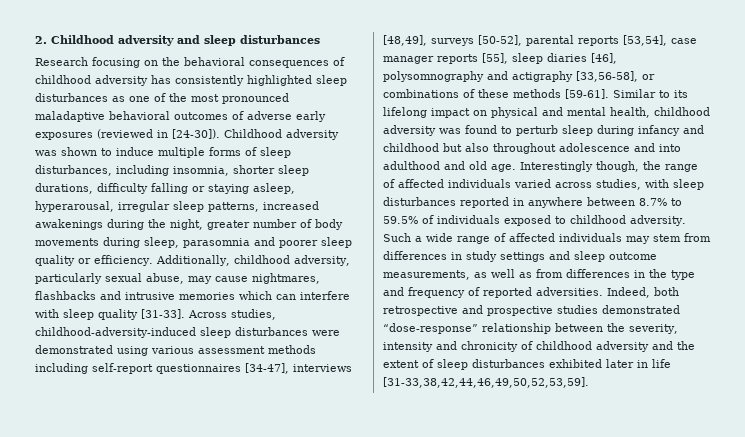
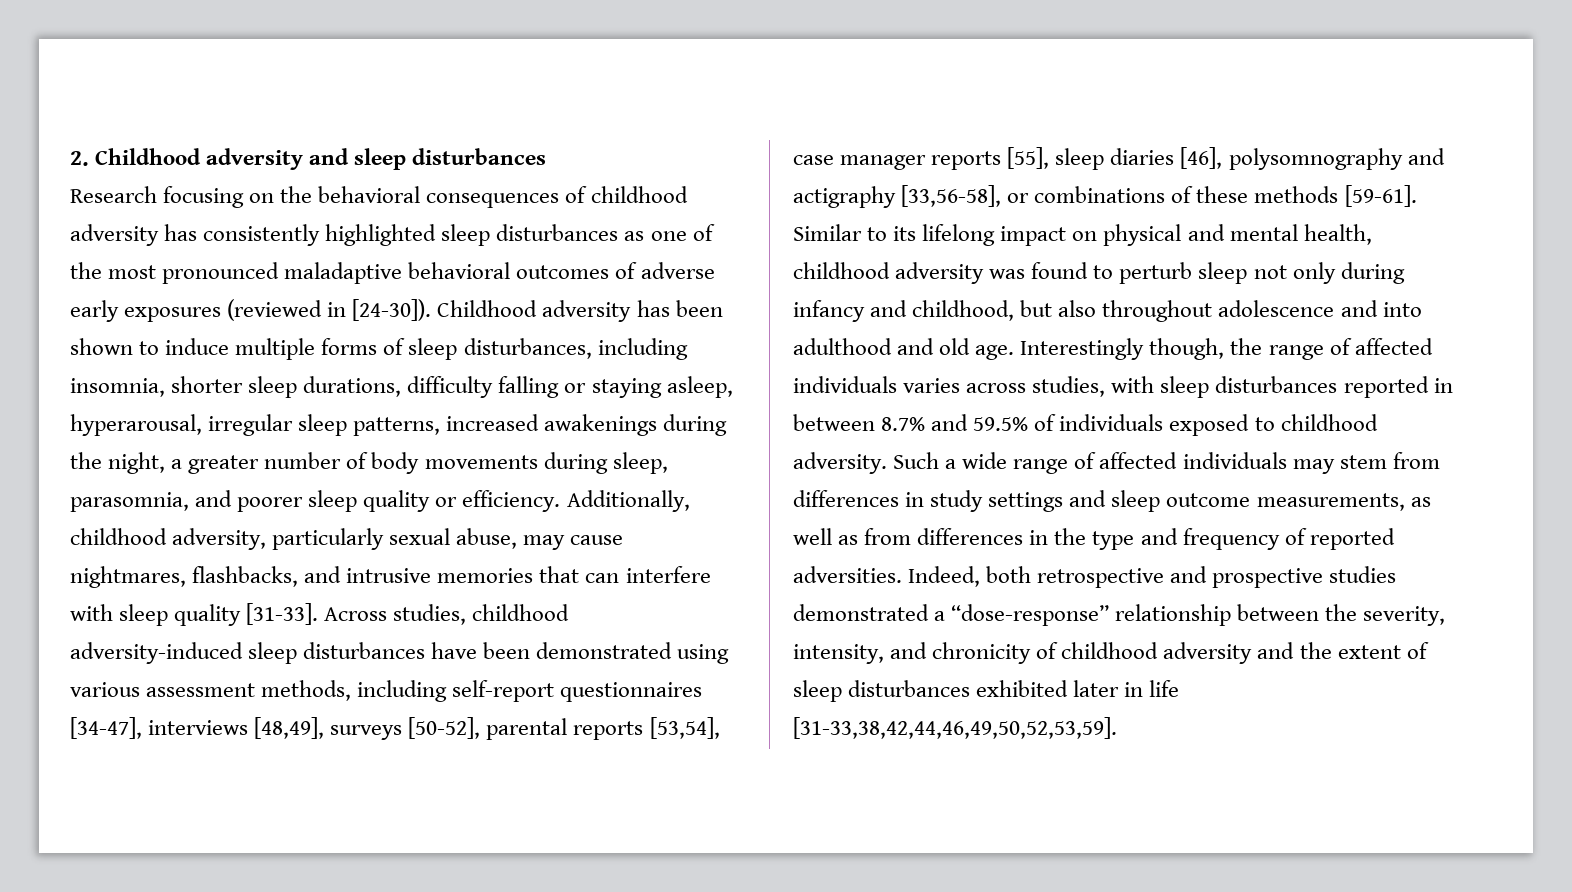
- Childhood adversity was shown to induce multiple forms of sleep disturbances, including insomnia, shorter sleep durations, difficulty falling or staying asleep, hyperarousal, irregular sleep patterns, increased awakenings during the night, greater number of body movements during sleep, parasomnia and poorer sleep quality or efficiency.
+ Childhood adversity has been shown to induce multiple forms of sleep disturbances, including insomnia, shorter sleep durations, difficulty falling or staying asleep, hyperarousal, irregular sleep patterns, increased awakenings during the night, a greater number of body movements during sleep, parasomnia, and poorer sleep quality or efficiency.
- Additionally, childhood adversity, particularly sexual abuse, may cause nightmares, flashbacks and intrusive memories which can interfere with sleep quality [31-33].
+ Additionally, childhood adversity, particularly sexual abuse, may cause nightmares, flashbacks, and intrusive memories that can interfere with sleep quality [31-33].
- Across studies, childhood-adversity-induced sleep disturbances were demonstrated using various assessment methods including self-report questionnaires [34-47], interviews [48,49], surveys [50-52], parental reports [53,54], case manager reports [55], sleep diaries [46], polysomnography and actigraphy [33,56-58], or combinations of these methods [59-61].
+ Across studies, childhood adversity-induced sleep disturbances have been demonstrated using various assessment methods, including self-report questionnaires [34-47], interviews [48,49], surveys [50-52], parental reports [53,54], case manager reports [55], sleep diaries [46], polysomnography and actigraphy [33,56-58], or combinations of these methods [59-61].
- Similar to its lifelong impact on physical and mental health, childhood adversity was found to perturb sleep during infancy and childhood but also throughout adolescence and into adulthood and old age.
+ Similar to its lifelong impact on physical and mental health, childhood adversity was found to perturb sleep not only during infancy and childhood, but also throughout adolescence and into adulthood and old age.
- Interestingly though, the range of affected individuals varied across studies, with sleep disturbances reported in anywhere between 8.7% to 59.5% of individuals exposed to childhood adversity.
+ Interestingly though, the range of affected individuals varies across studies, with sleep disturbances reported in between 8.7% and 59.5% of individuals exposed to childhood adversity.
- Indeed, both retrospective and prospective studies demonstrated “dose-response” relationship between the severity, intensity and chronicity of childhood adversity and the extent of sleep disturbances exhibited later in life [31-33,38,42,44,46,49,50,52,53,59].
+ Indeed, both retrospective and prospective studies demonstrated a “dose-response” relationship between the severity, intensity, and chronicity of childhood adversity and the extent of sleep disturbances exhibited later in life [31-33,38,42,44,46,49,50,52,53,59].

